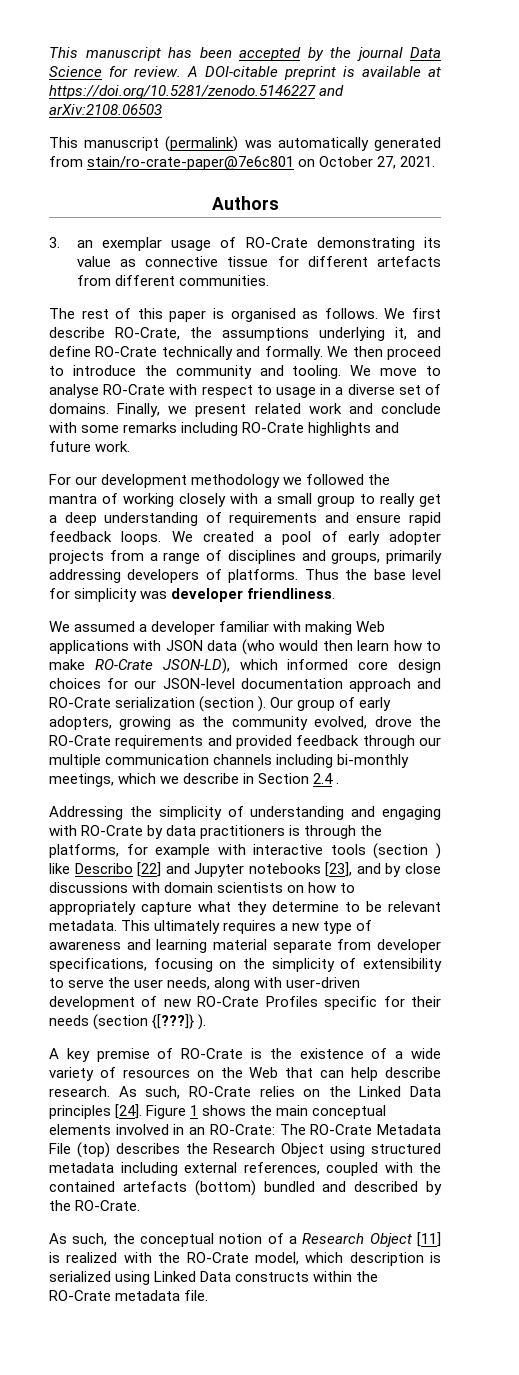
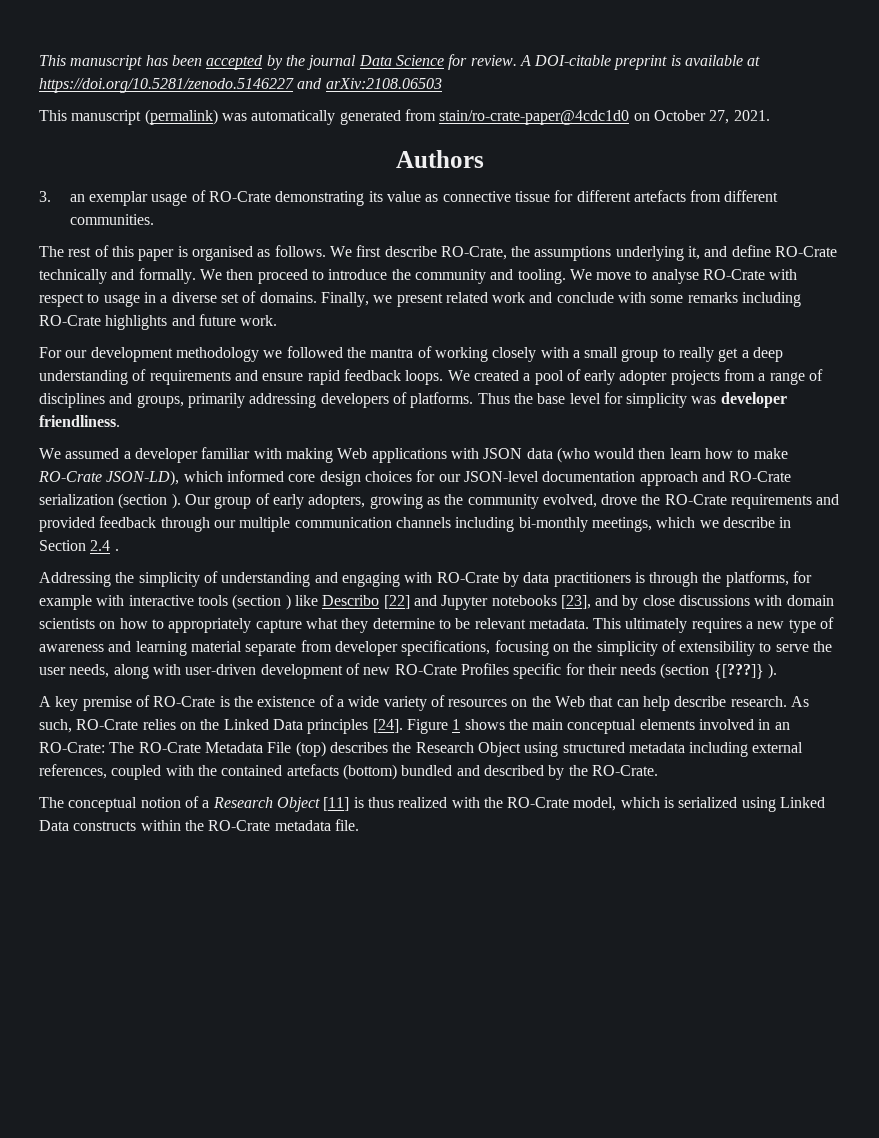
- This manuscript (permalink) was automatically generated from stain/ro-crate-paper@7e6c801 on October 27, 2021.
+ This manuscript (permalink) was automatically generated from stain/ro-crate-paper@4cdc1d0 on October 27, 2021.
- As such, the conceptual notion of a Research Object [11] is realized with the RO-Crate model, which description is serialized using Linked Data constructs within the RO-Crate metadata file.
+ The conceptual notion of a Research Object [11] is thus realized with the RO-Crate model, which is serialized using Linked Data constructs within the RO-Crate metadata file.

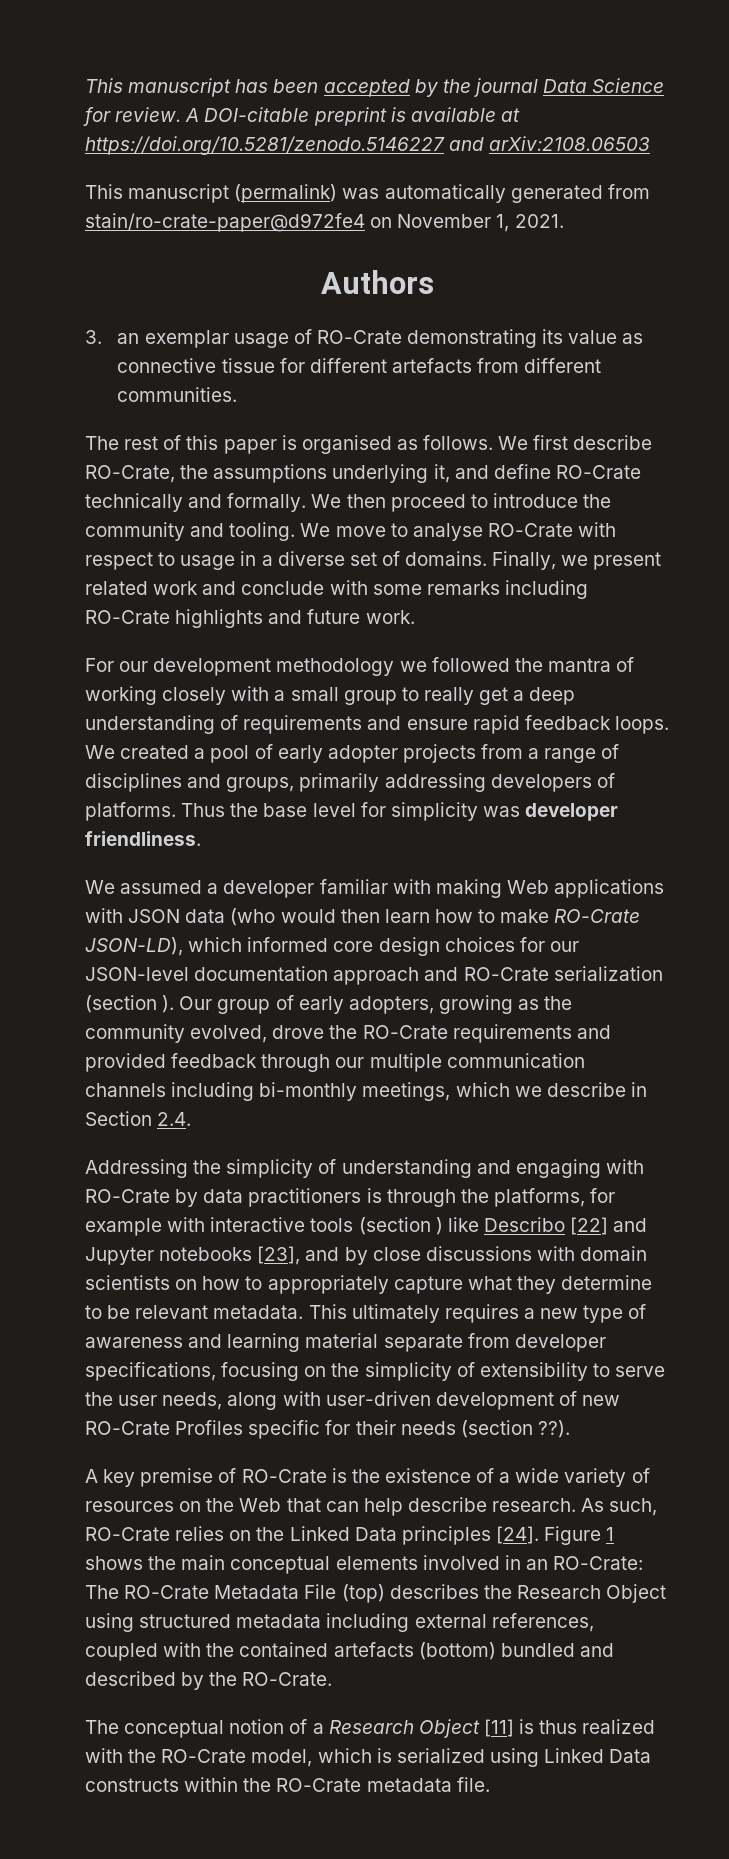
- This manuscript (permalink) was automatically generated from stain/ro-crate-paper@4cdc1d0 on October 27, 2021.
+ This manuscript (permalink) was automatically generated from stain/ro-crate-paper@d972fe4 on November 1, 2021.
- Our group of early adopters, growing as the community evolved, drove the RO-Crate requirements and provided feedback through our multiple communication channels including bi-monthly meetings, which we describe in Section 2.4 .
+ Our group of early adopters, growing as the community evolved, drove the RO-Crate requirements and provided feedback through our multiple communication channels including bi-monthly meetings, which we describe in Section 2.4.
- This ultimately requires a new type of awareness and learning material separate from developer specifications, focusing on the simplicity of extensibility to serve the user needs, along with user-driven development of new RO-Crate Profiles specific for their needs (section {[???]} ).
+ This ultimately requires a new type of awareness and learning material separate from developer specifications, focusing on the simplicity of extensibility to serve the user needs, along with user-driven development of new RO-Crate Profiles specific for their needs (section ??).

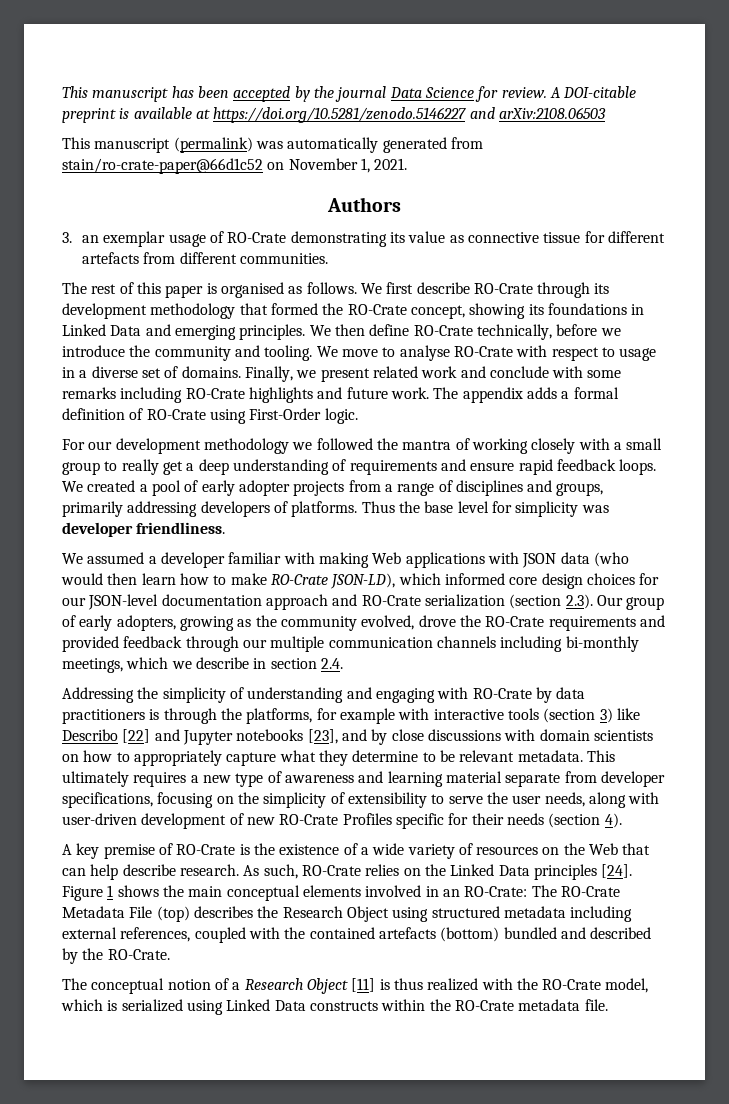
- This manuscript (permalink) was automatically generated from stain/ro-crate-paper@d972fe4 on November 1, 2021.
+ This manuscript (permalink) was automatically generated from stain/ro-crate-paper@66d1c52 on November 1, 2021.
- We first describe RO-Crate, the assumptions underlying it, and define RO-Crate technically and formally. We then proceed to introduce the community and tooling.
+ We first describe RO-Crate through its development methodology that formed the RO-Crate concept, showing its foundations in Linked Data and emerging principles. We then define RO-Crate technically, before we introduce the community and tooling.
+ The appendix adds a formal definition of RO-Crate using First-Order logic.
- We assumed a developer familiar with making Web applications with JSON data (who would then learn how to make RO-Crate JSON-LD), which informed core design choices for our JSON-level documentation approach and RO-Crate serialization (section ). Our group of early adopters, growing as the community evolved, drove the RO-Crate requirements and provided feedback through our multiple communication channels including bi-monthly meetings, which we describe in Section 2.4.
+ We assumed a developer familiar with making Web applications with JSON data (who would then learn how to make RO-Crate JSON-LD), which informed core design choices for our JSON-level documentation approach and RO-Crate serialization (section 2.3). Our group of early adopters, growing as the community evolved, drove the RO-Crate requirements and provided feedback through our multiple communication channels including bi-monthly meetings, which we describe in section 2.4.
- Addressing the simplicity of understanding and engaging with RO-Crate by data practitioners is through the platforms, for example with interactive tools (section ) like Describo [22] and Jupyter notebooks [23], and by close discussions with domain scientists on how to appropriately capture what they determine to be relevant metadata.
+ Addressing the simplicity of understanding and engaging with RO-Crate by data practitioners is through the platforms, for example with interactive tools (section 3) like Describo [22] and Jupyter notebooks [23], and by close discussions with domain scientists on how to appropriately capture what they determine to be relevant metadata.
- This ultimately requires a new type of awareness and learning material separate from developer specifications, focusing on the simplicity of extensibility to serve the user needs, along with user-driven development of new RO-Crate Profiles specific for their needs (section ??).
+ This ultimately requires a new type of awareness and learning material separate from developer specifications, focusing on the simplicity of extensibility to serve the user needs, along with user-driven development of new RO-Crate Profiles specific for their needs (section 4).

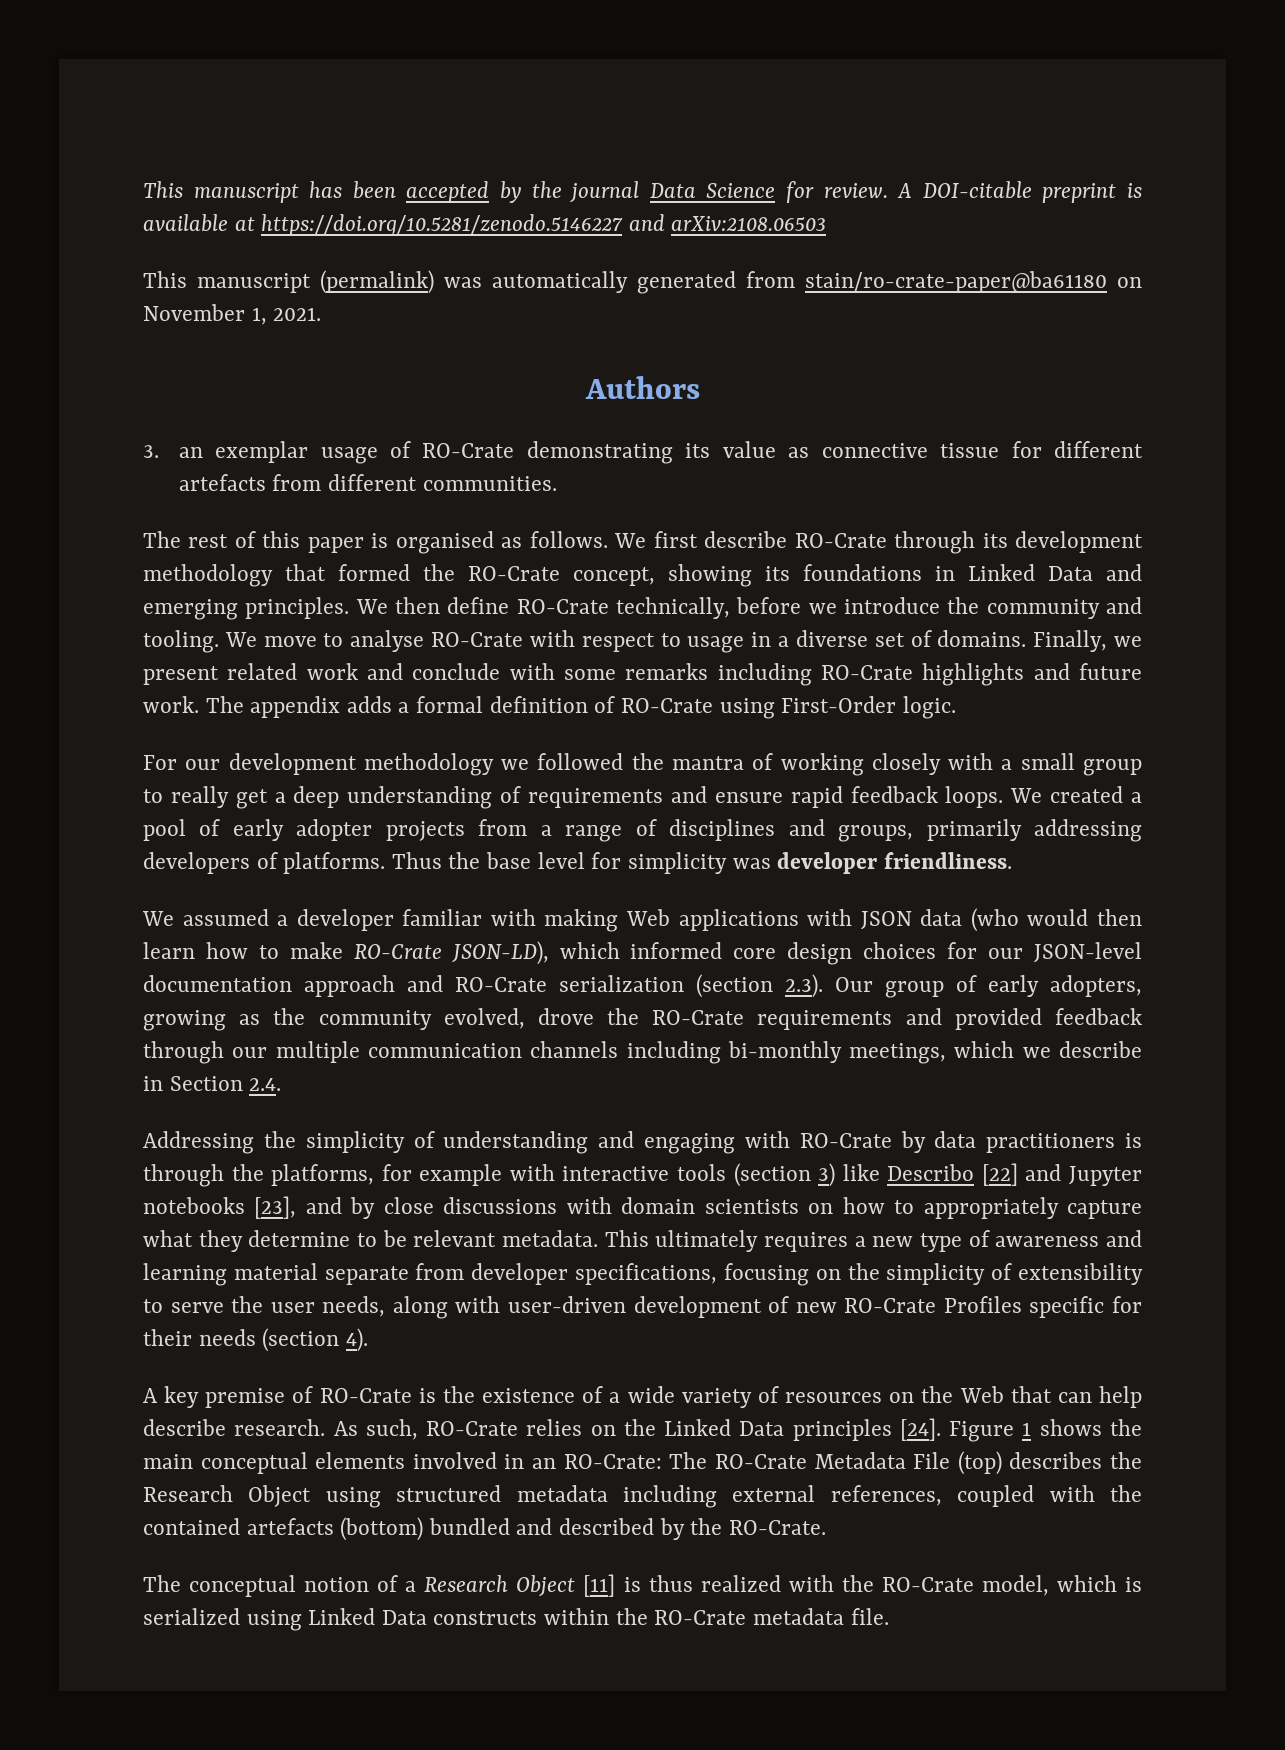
- This manuscript (permalink) was automatically generated from stain/ro-crate-paper@66d1c52 on November 1, 2021.
+ This manuscript (permalink) was automatically generated from stain/ro-crate-paper@ba61180 on November 1, 2021.
- We assumed a developer familiar with making Web applications with JSON data (who would then learn how to make RO-Crate JSON-LD), which informed core design choices for our JSON-level documentation approach and RO-Crate serialization (section 2.3). Our group of early adopters, growing as the community evolved, drove the RO-Crate requirements and provided feedback through our multiple communication channels including bi-monthly meetings, which we describe in section 2.4.
+ We assumed a developer familiar with making Web applications with JSON data (who would then learn how to make RO-Crate JSON-LD), which informed core design choices for our JSON-level documentation approach and RO-Crate serialization (section 2.3). Our group of early adopters, growing as the community evolved, drove the RO-Crate requirements and provided feedback through our multiple communication channels including bi-monthly meetings, which we describe in Section 2.4.

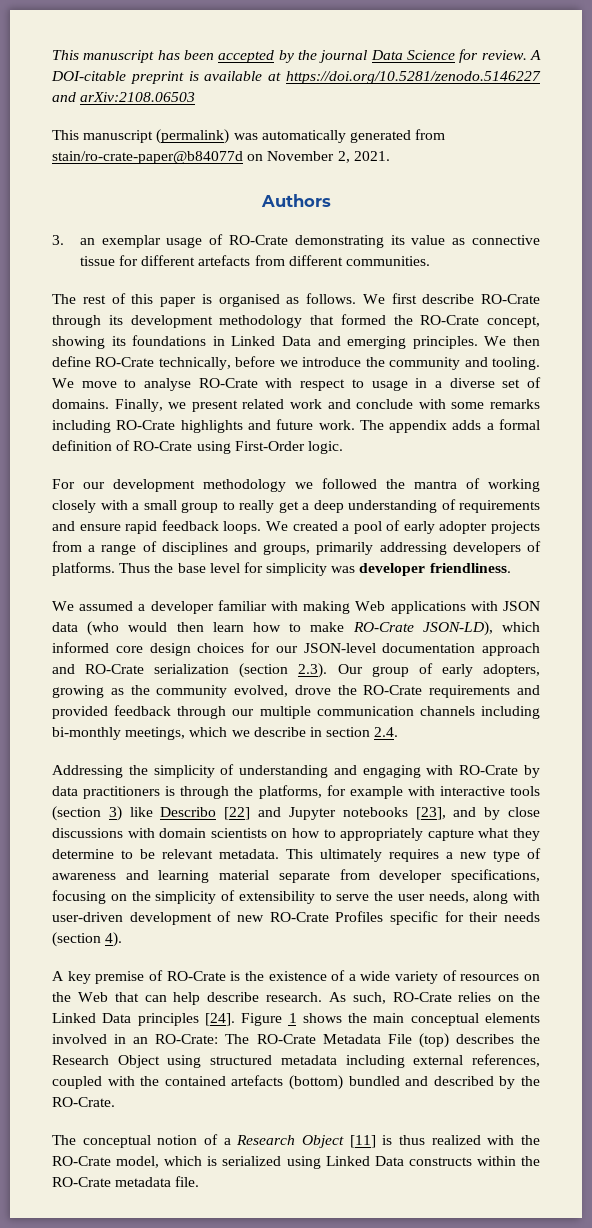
- This manuscript (permalink) was automatically generated from stain/ro-crate-paper@ba61180 on November 1, 2021.
+ This manuscript (permalink) was automatically generated from stain/ro-crate-paper@b84077d on November 2, 2021.
- We assumed a developer familiar with making Web applications with JSON data (who would then learn how to make RO-Crate JSON-LD), which informed core design choices for our JSON-level documentation approach and RO-Crate serialization (section 2.3). Our group of early adopters, growing as the community evolved, drove the RO-Crate requirements and provided feedback through our multiple communication channels including bi-monthly meetings, which we describe in Section 2.4.
+ We assumed a developer familiar with making Web applications with JSON data (who would then learn how to make RO-Crate JSON-LD), which informed core design choices for our JSON-level documentation approach and RO-Crate serialization (section 2.3). Our group of early adopters, growing as the community evolved, drove the RO-Crate requirements and provided feedback through our multiple communication channels including bi-monthly meetings, which we describe in section 2.4.

